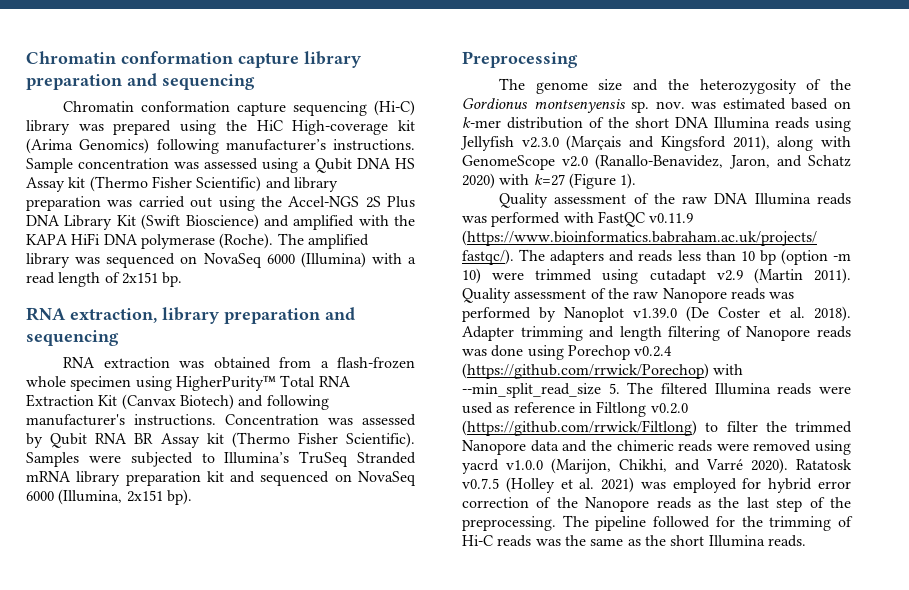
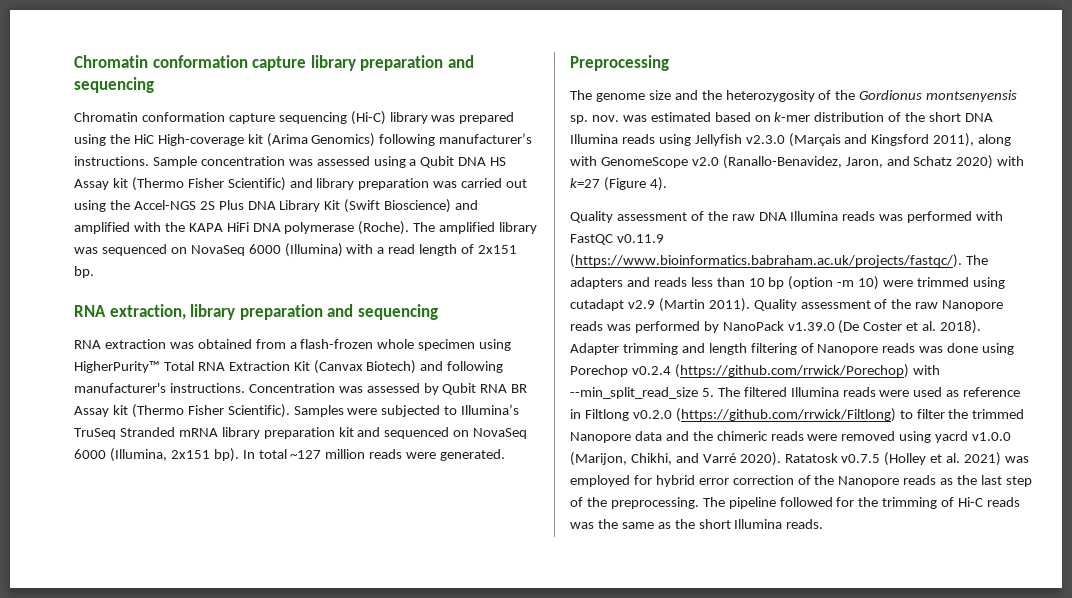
+ In total ~127 million reads were generated.
- The genome size and the heterozygosity of the Gordionus montsenyensis sp. nov. was estimated based on k-mer distribution of the short DNA Illumina reads using Jellyfish v2.3.0 (Marçais and Kingsford 2011), along with GenomeScope v2.0 (Ranallo-Benavidez, Jaron, and Schatz 2020) with k=27 (Figure 1).
+ The genome size and the heterozygosity of the Gordionus montsenyensis sp. nov. was estimated based on k-mer distribution of the short DNA Illumina reads using Jellyfish v2.3.0 (Marçais and Kingsford 2011), along with GenomeScope v2.0 (Ranallo-Benavidez, Jaron, and Schatz 2020) with k=27 (Figure 4).
- Quality assessment of the raw Nanopore reads was performed by Nanoplot v1.39.0 (De Coster et al. 2018).
+ Quality assessment of the raw Nanopore reads was performed by NanoPack v1.39.0 (De Coster et al. 2018).

